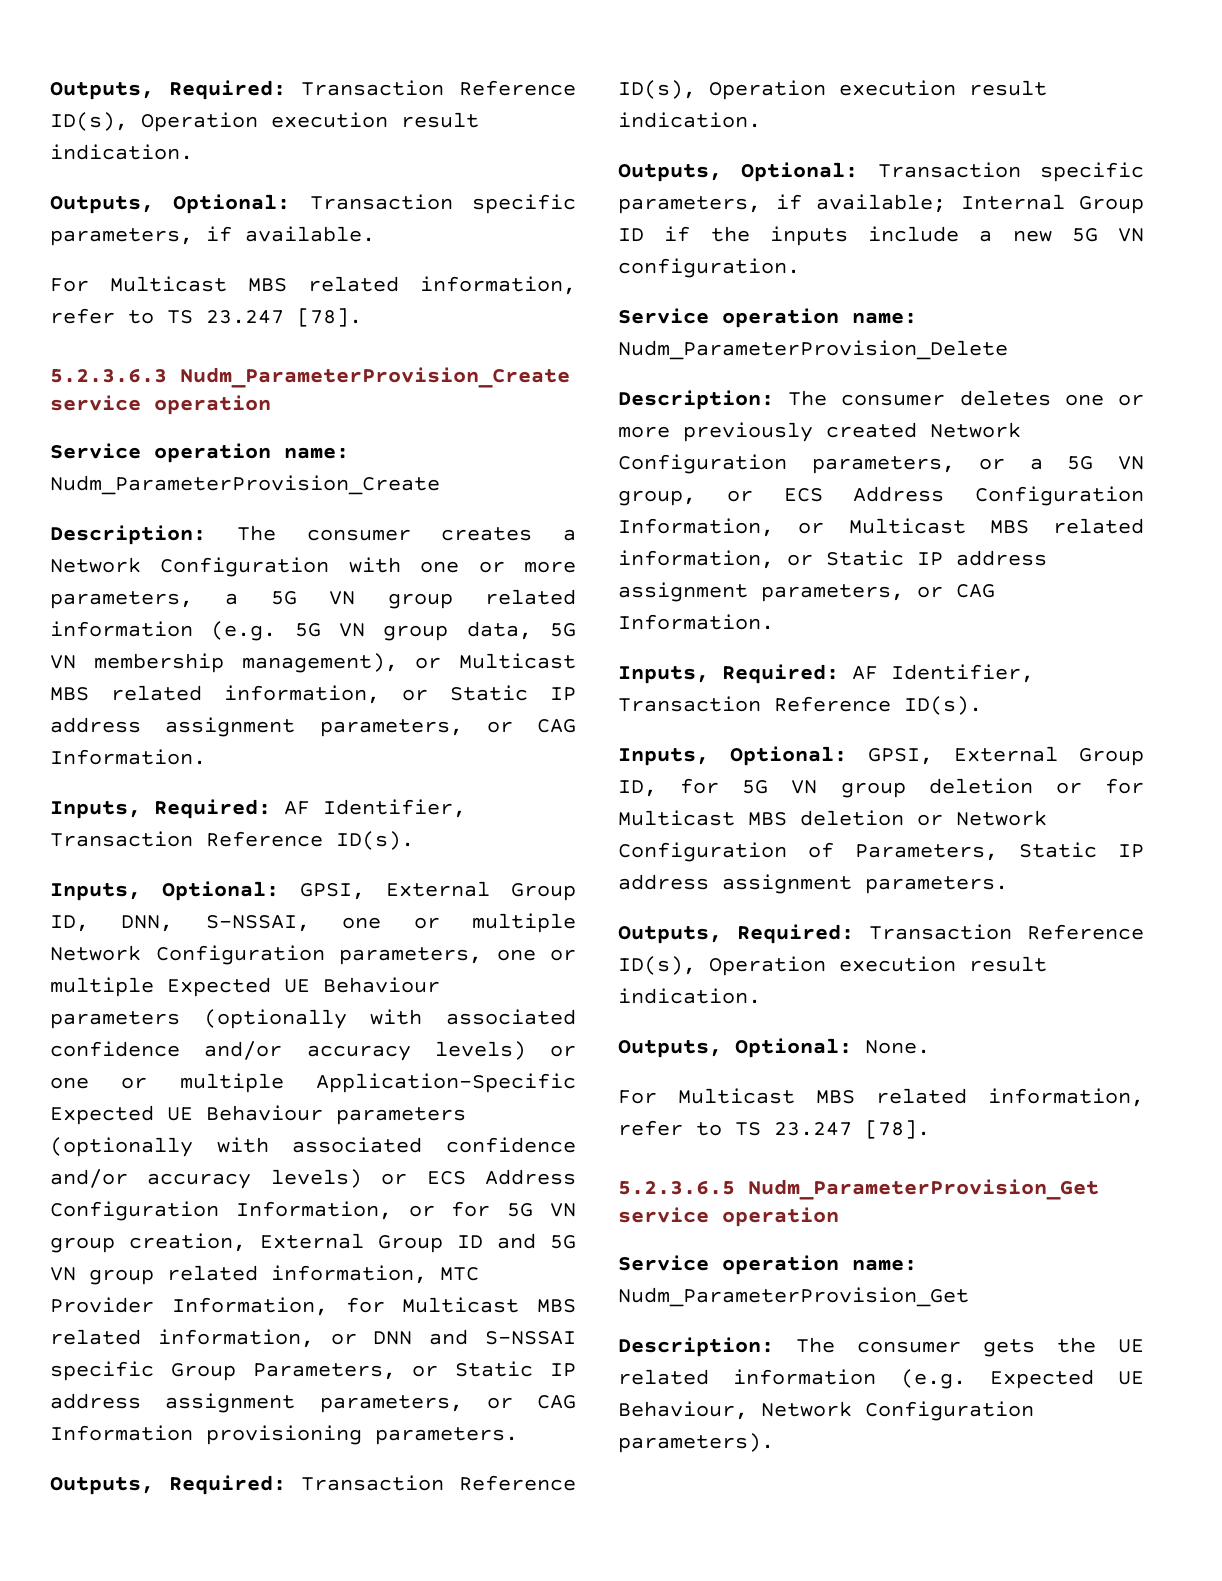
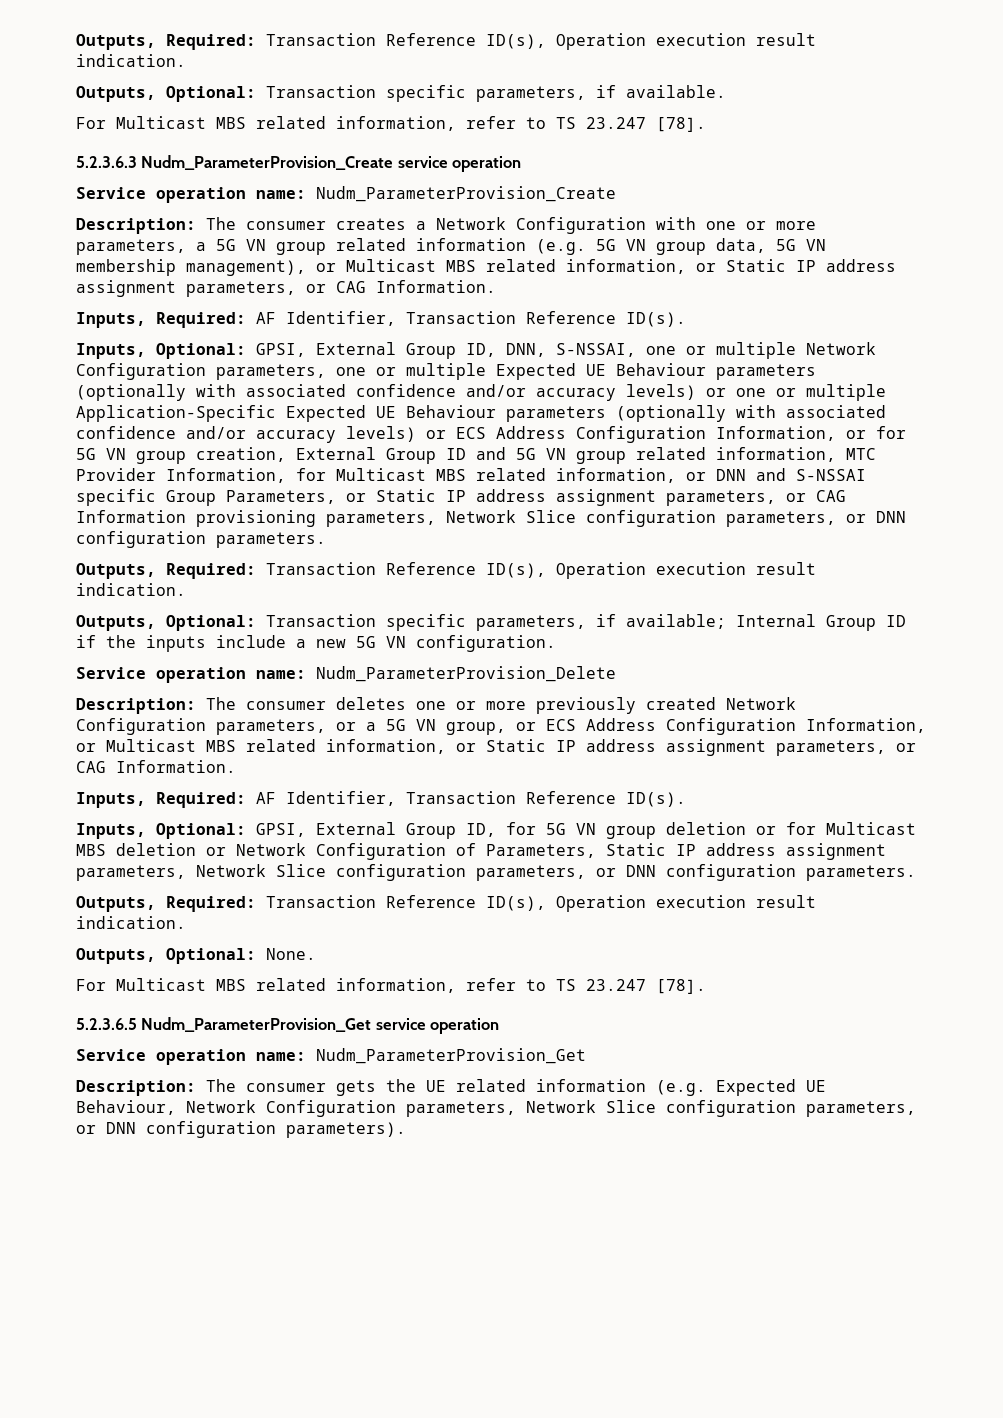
- GPSI, External Group ID, DNN, S-NSSAI, one or multiple Network Configuration parameters, one or multiple Expected UE Behaviour parameters (optionally with associated confidence and/or accuracy levels) or one or multiple Application-Specific Expected UE Behaviour parameters (optionally with associated confidence and/or accuracy levels) or ECS Address Configuration Information, or for 5G VN group creation, External Group ID and 5G VN group related information, MTC Provider Information, for Multicast MBS related information, or DNN and S-NSSAI specific Group Parameters, or Static IP address assignment parameters, or CAG Information provisioning parameters.
+ GPSI, External Group ID, DNN, S-NSSAI, one or multiple Network Configuration parameters, one or multiple Expected UE Behaviour parameters (optionally with associated confidence and/or accuracy levels) or one or multiple Application-Specific Expected UE Behaviour parameters (optionally with associated confidence and/or accuracy levels) or ECS Address Configuration Information, or for 5G VN group creation, External Group ID and 5G VN group related information, MTC Provider Information, for Multicast MBS related information, or DNN and S-NSSAI specific Group Parameters, or Static IP address assignment parameters, or CAG Information provisioning parameters, Network Slice configuration parameters, or DNN configuration parameters.
- Inputs, Optional: GPSI, External Group ID, for 5G VN group deletion or for Multicast MBS deletion or Network Configuration of Parameters, Static IP address assignment parameters.
+ Inputs, Optional: GPSI, External Group ID, for 5G VN group deletion or for Multicast MBS deletion or Network Configuration of Parameters, Static IP address assignment parameters, Network Slice configuration parameters, or DNN configuration parameters.
- Description: The consumer gets the UE related information (e.g. Expected UE Behaviour, Network Configuration parameters).
+ Description: The consumer gets the UE related information (e.g. Expected UE Behaviour, Network Configuration parameters, Network Slice configuration parameters, or DNN configuration parameters).

